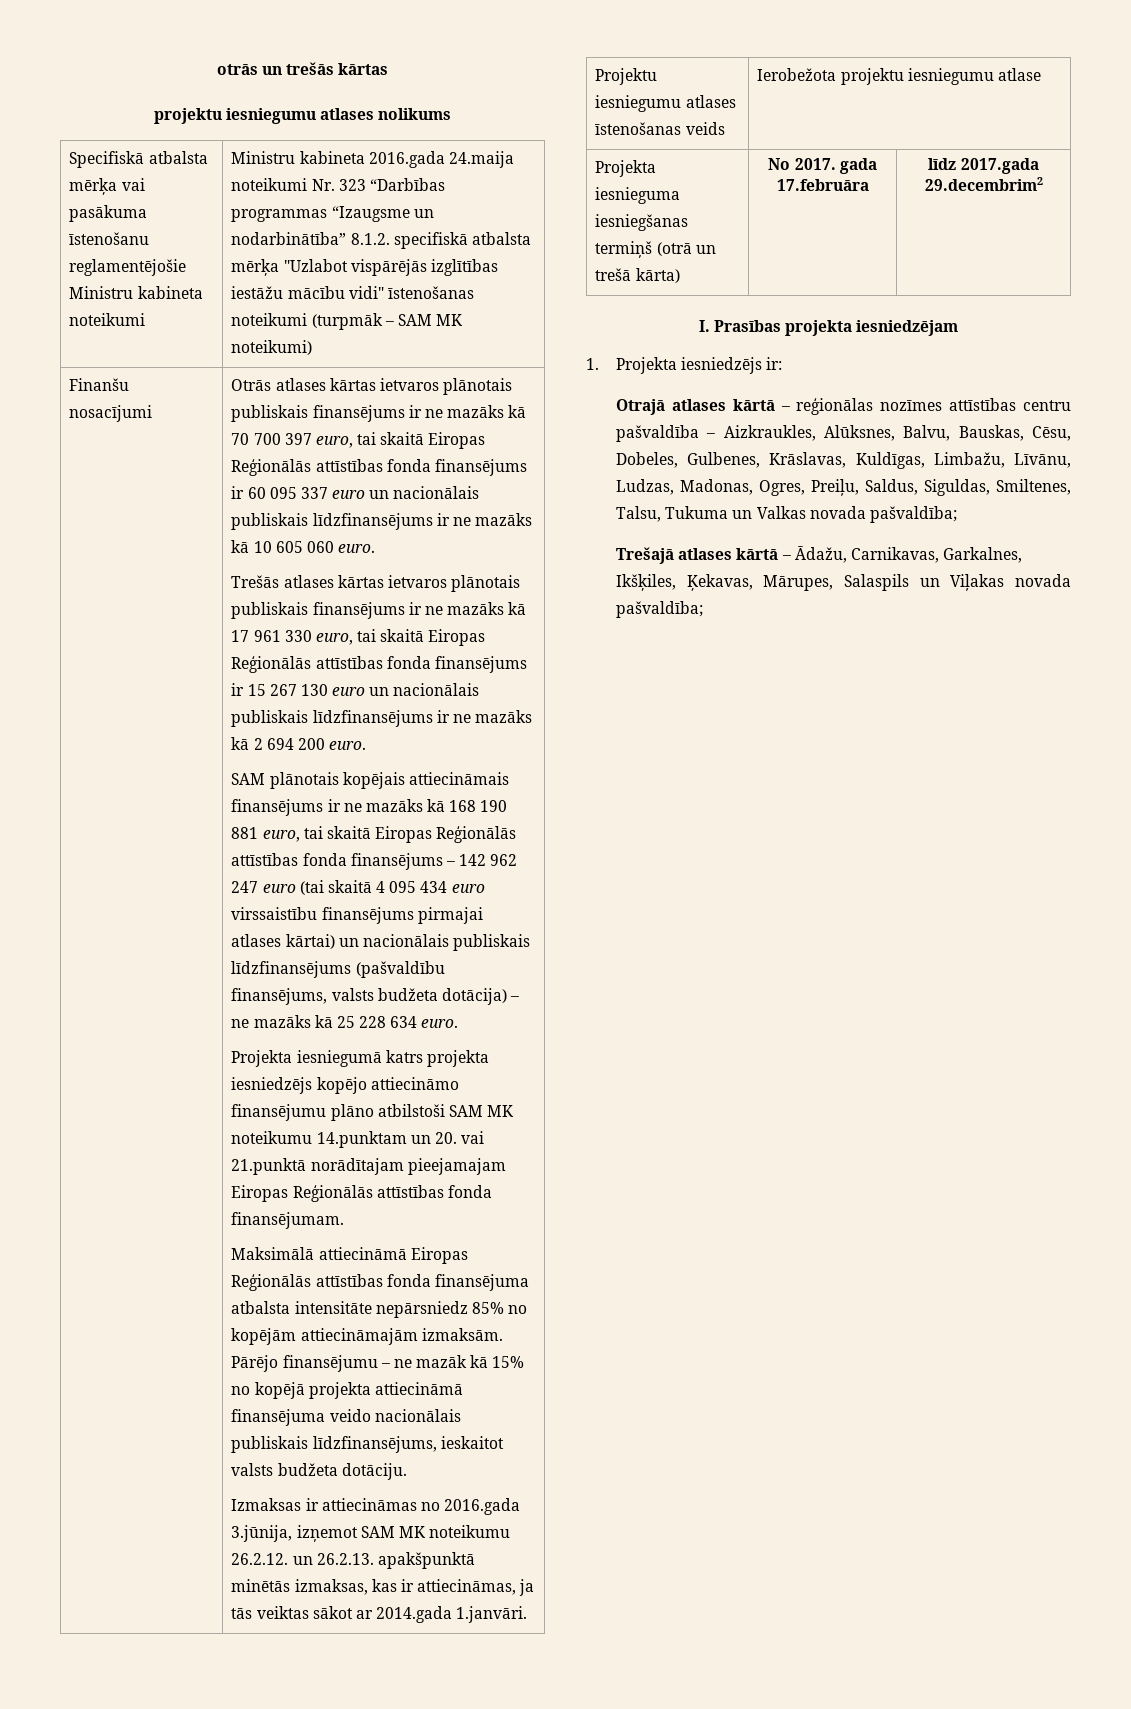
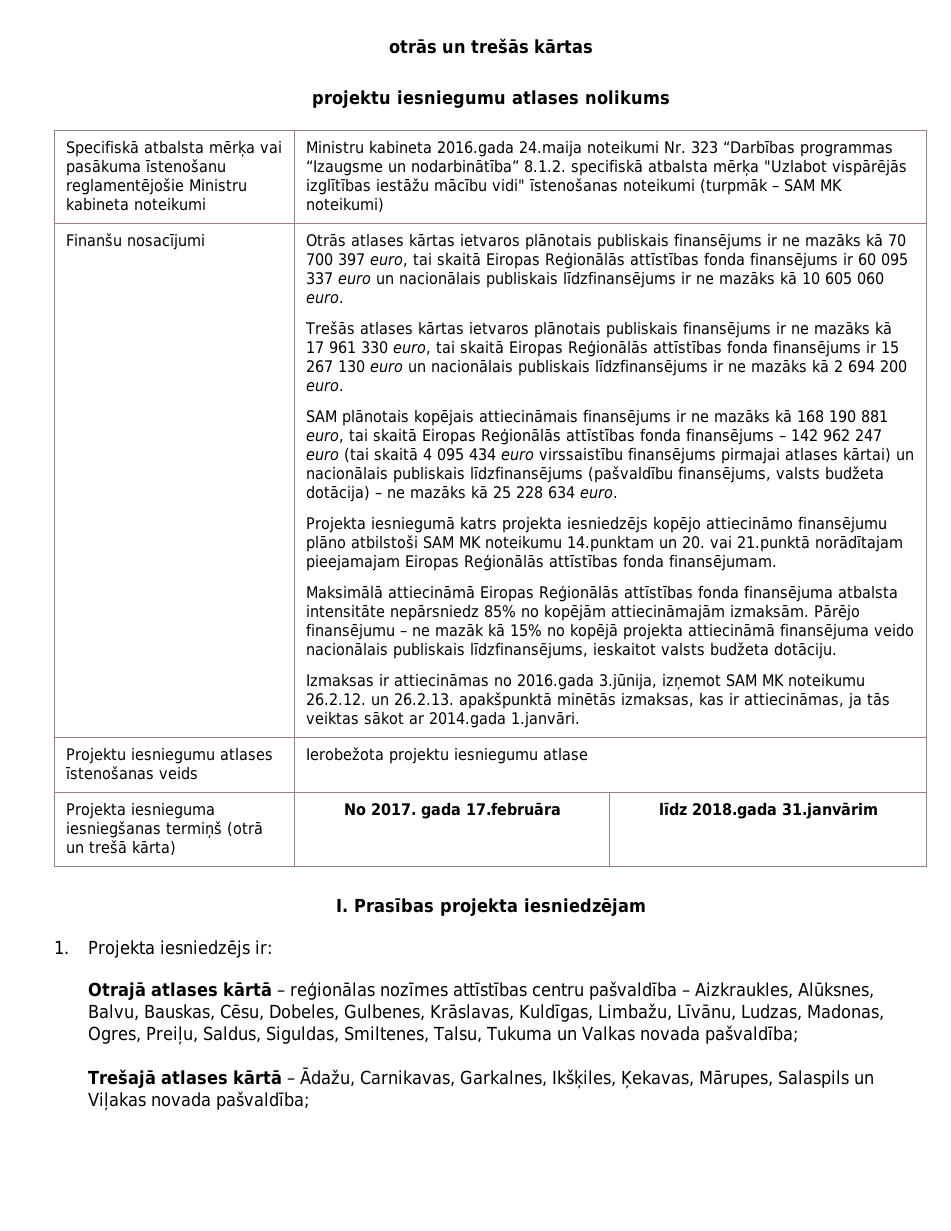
- Projekta iesnieguma iesniegšanas termiņš (otrā un trešā kārta) | No 2017. gada 17.februāra | līdz 2017.gada 29.decembrim2
+ Projekta iesnieguma iesniegšanas termiņš (otrā un trešā kārta) | No 2017. gada 17.februāra | līdz 2018.gada 31.janvārim

